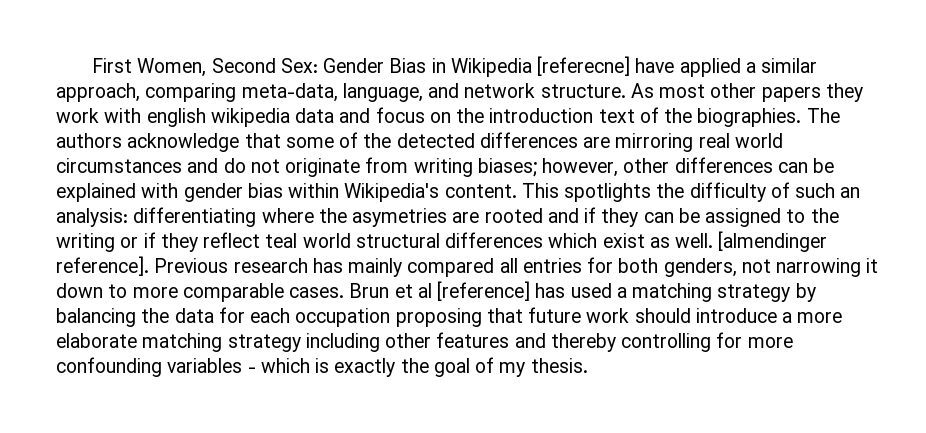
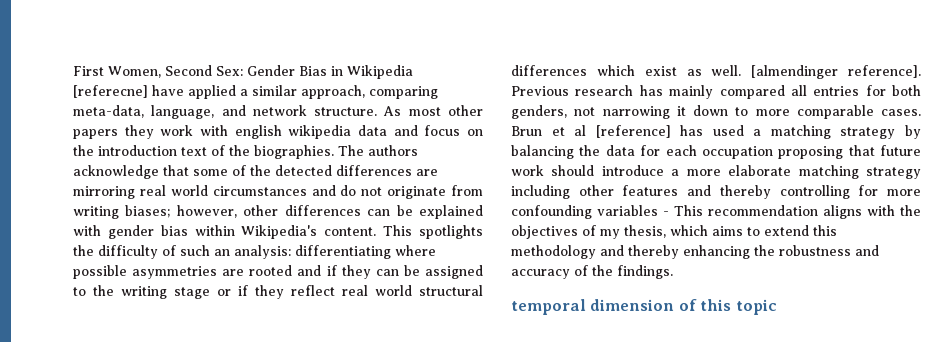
- This spotlights the difficulty of such an analysis: differentiating where the asymetries are rooted and if they can be assigned to the writing or if they reflect teal world structural differences which exist as well.
+ This spotlights the difficulty of such an analysis: differentiating where possible asymmetries are rooted and if they can be assigned to the writing stage or if they reflect real world structural differences which exist as well.
- Brun et al [reference] has used a matching strategy by balancing the data for each occupation proposing that future work should introduce a more elaborate matching strategy including other features and thereby controlling for more confounding variables - which is exactly the goal of my thesis.
+ Brun et al [reference] has used a matching strategy by balancing the data for each occupation proposing that future work should introduce a more elaborate matching strategy including other features and thereby controlling for more confounding variables - This recommendation aligns with the objectives of my thesis, which aims to extend this methodology and thereby enhancing the robustness and accuracy of the findings.
+ temporal dimension of this topic

